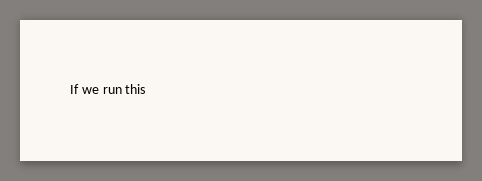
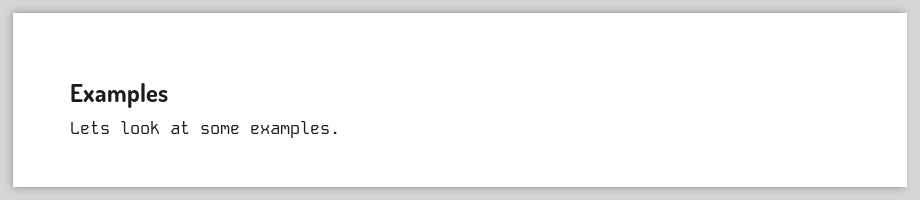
- If we run this
+ Examples
+ Lets look at some examples.

